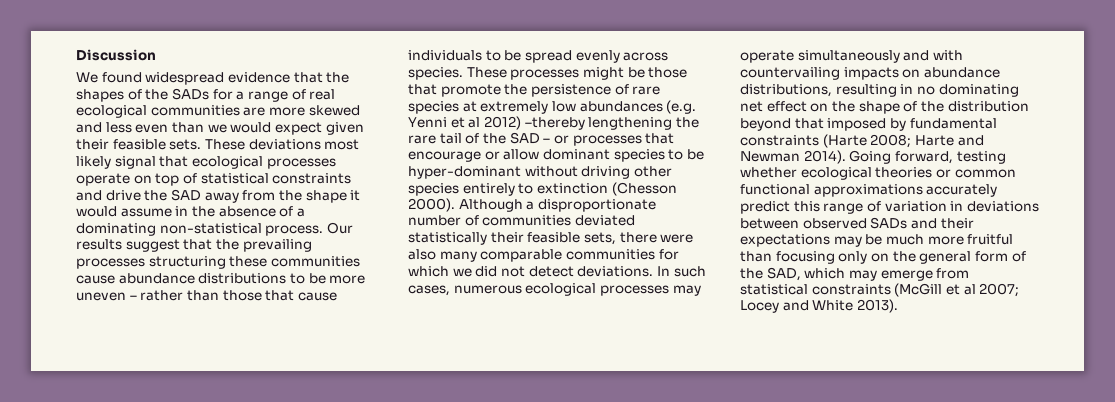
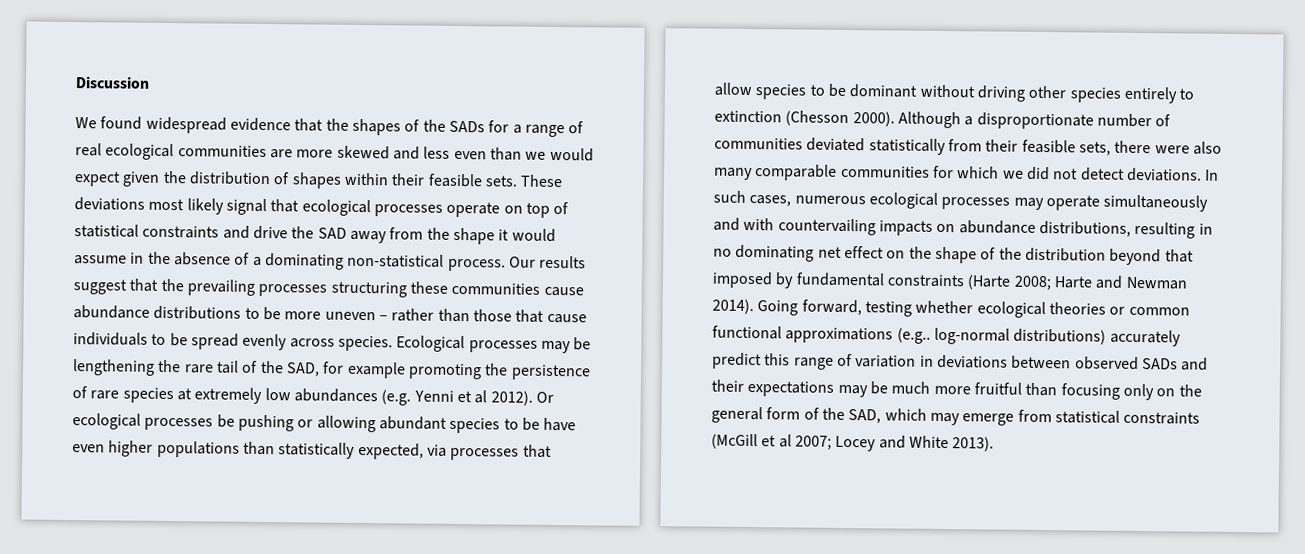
- We found widespread evidence that the shapes of the SADs for a range of real ecological communities are more skewed and less even than we would expect given their feasible sets.
+ We found widespread evidence that the shapes of the SADs for a range of real ecological communities are more skewed and less even than we would expect given the distribution of shapes within their feasible sets.
- These processes might be those that promote the persistence of rare species at extremely low abundances (e.g. Yenni et al 2012) –thereby lengthening the rare tail of the SAD – or processes that encourage or allow dominant species to be hyper-dominant without driving other species entirely to extinction (Chesson 2000).
+ Ecological processes may be lengthening the rare tail of the SAD, for example promoting the persistence of rare species at extremely low abundances (e.g. Yenni et al 2012). Or ecological processes be pushing or allowing abundant species to be have even higher populations than statistically expected, via processes that allow species to be dominant without driving other species entirely to extinction (Chesson 2000).
- Although a disproportionate number of communities deviated statistically their feasible sets, there were also many comparable communities for which we did not detect deviations.
+ Although a disproportionate number of communities deviated statistically from their feasible sets, there were also many comparable communities for which we did not detect deviations.
- Going forward, testing whether ecological theories or common functional approximations accurately predict this range of variation in deviations between observed SADs and their expectations may be much more fruitful than focusing only on the general form of the SAD, which may emerge from statistical constraints (McGill et al 2007; Locey and White 2013).
+ Going forward, testing whether ecological theories or common functional approximations (e.g.. log-normal distributions) accurately predict this range of variation in deviations between observed SADs and their expectations may be much more fruitful than focusing only on the general form of the SAD, which may emerge from statistical constraints (McGill et al 2007; Locey and White 2013).

